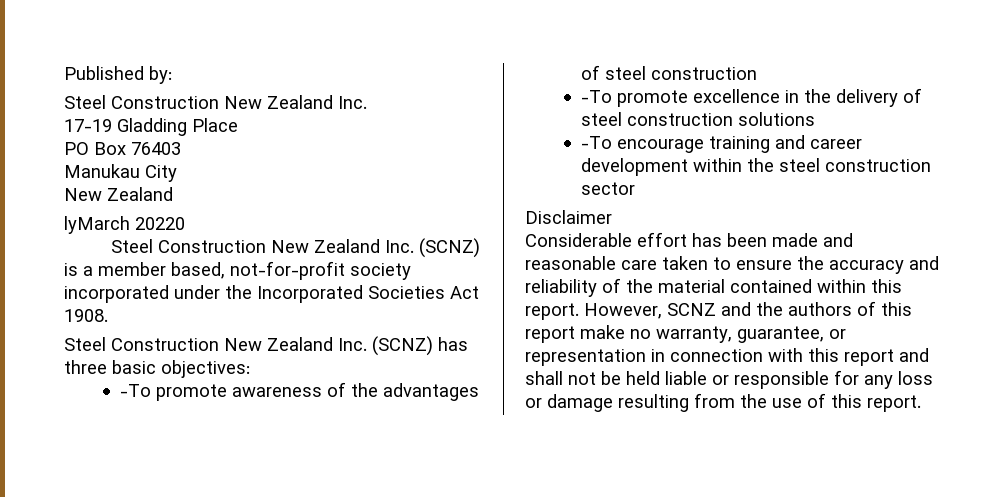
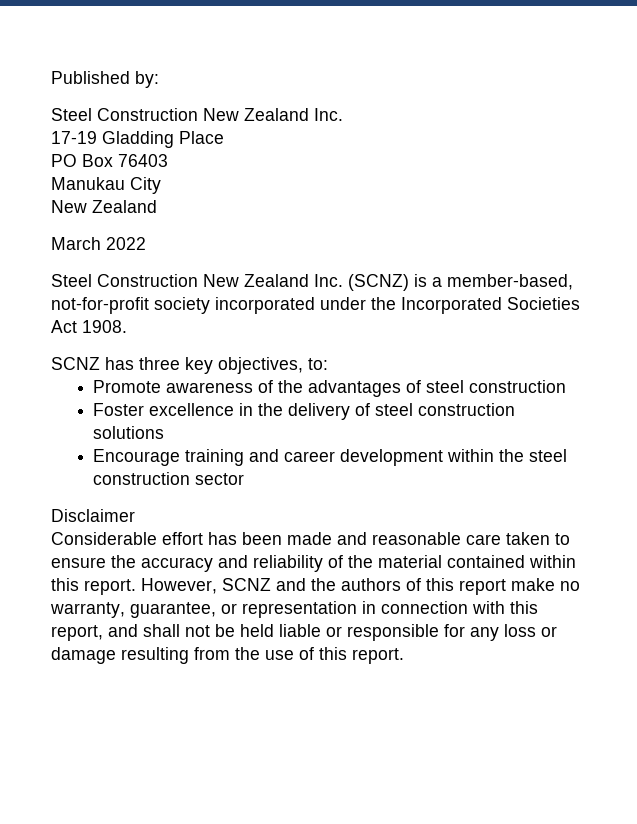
- lyMarch 20220
+ March 2022
- Steel Construction New Zealand Inc. (SCNZ) is a member based, not-for-profit society incorporated under the Incorporated Societies Act 1908.
+ Steel Construction New Zealand Inc. (SCNZ) is a member-based, not-for-profit society incorporated under the Incorporated Societies Act 1908.
- Steel Construction New Zealand Inc. (SCNZ) has three basic objectives:
- -To promote awareness of the advantages of steel construction
+ SCNZ has three key objectives, to:
+ Promote awareness of the advantages of steel construction
- -To promote excellence in the delivery of steel construction solutions
+ Foster excellence in the delivery of steel construction solutions
- -To encourage training and career development within the steel construction sector
+ Encourage training and career development within the steel construction sector
- However, SCNZ and the authors of this report make no warranty, guarantee, or representation in connection with this report and shall not be held liable or responsible for any loss or damage resulting from the use of this report.
+ However, SCNZ and the authors of this report make no warranty, guarantee, or representation in connection with this report, and shall not be held liable or responsible for any loss or damage resulting from the use of this report.

